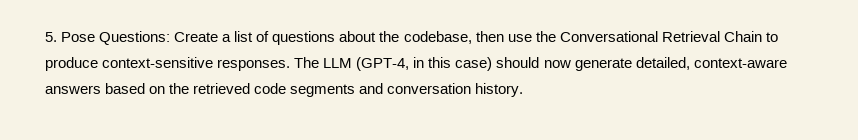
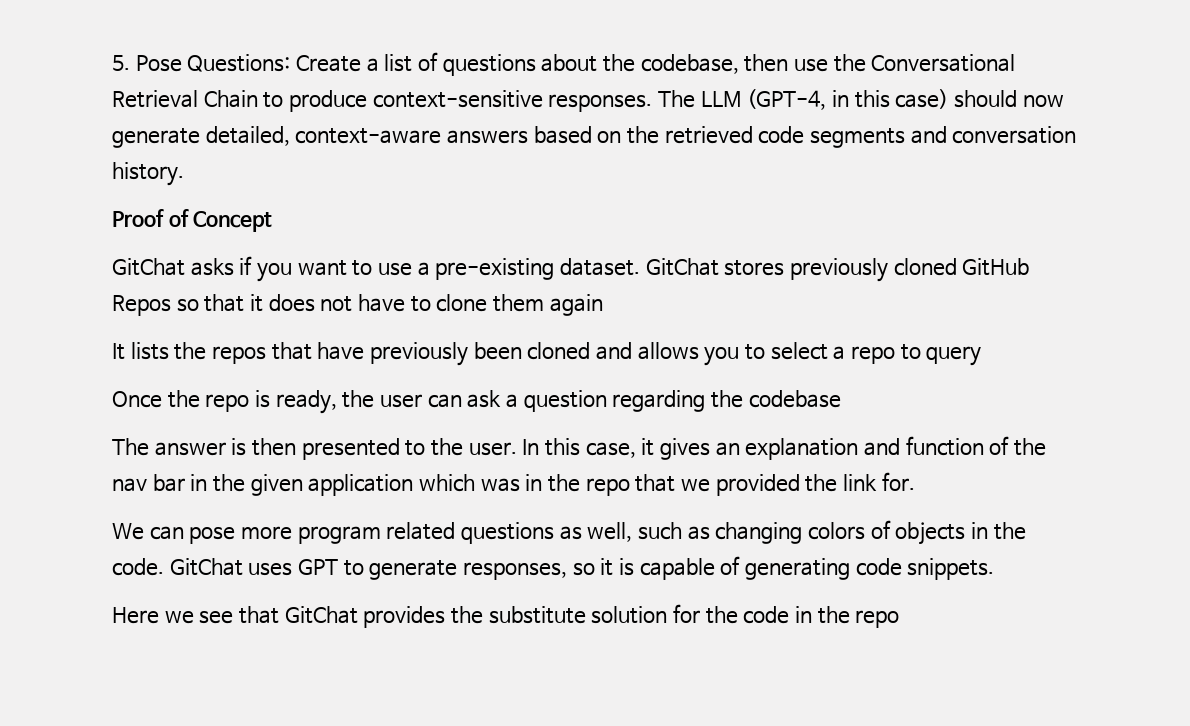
+ Proof of Concept
+ GitChat asks if you want to use a pre-existing dataset. GitChat stores previously cloned GitHub Repos so that it does not have to clone them again
+ It lists the repos that have previously been cloned and allows you to select a repo to query
+ Once the repo is ready, the user can ask a question regarding the codebase
+ The answer is then presented to the user. In this case, it gives an explanation and function of the nav bar in the given application which was in the repo that we provided the link for.
+ We can pose more program related questions as well, such as changing colors of objects in the code. GitChat uses GPT to generate responses, so it is capable of generating code snippets.
+ Here we see that GitChat provides the substitute solution for the code in the repo

